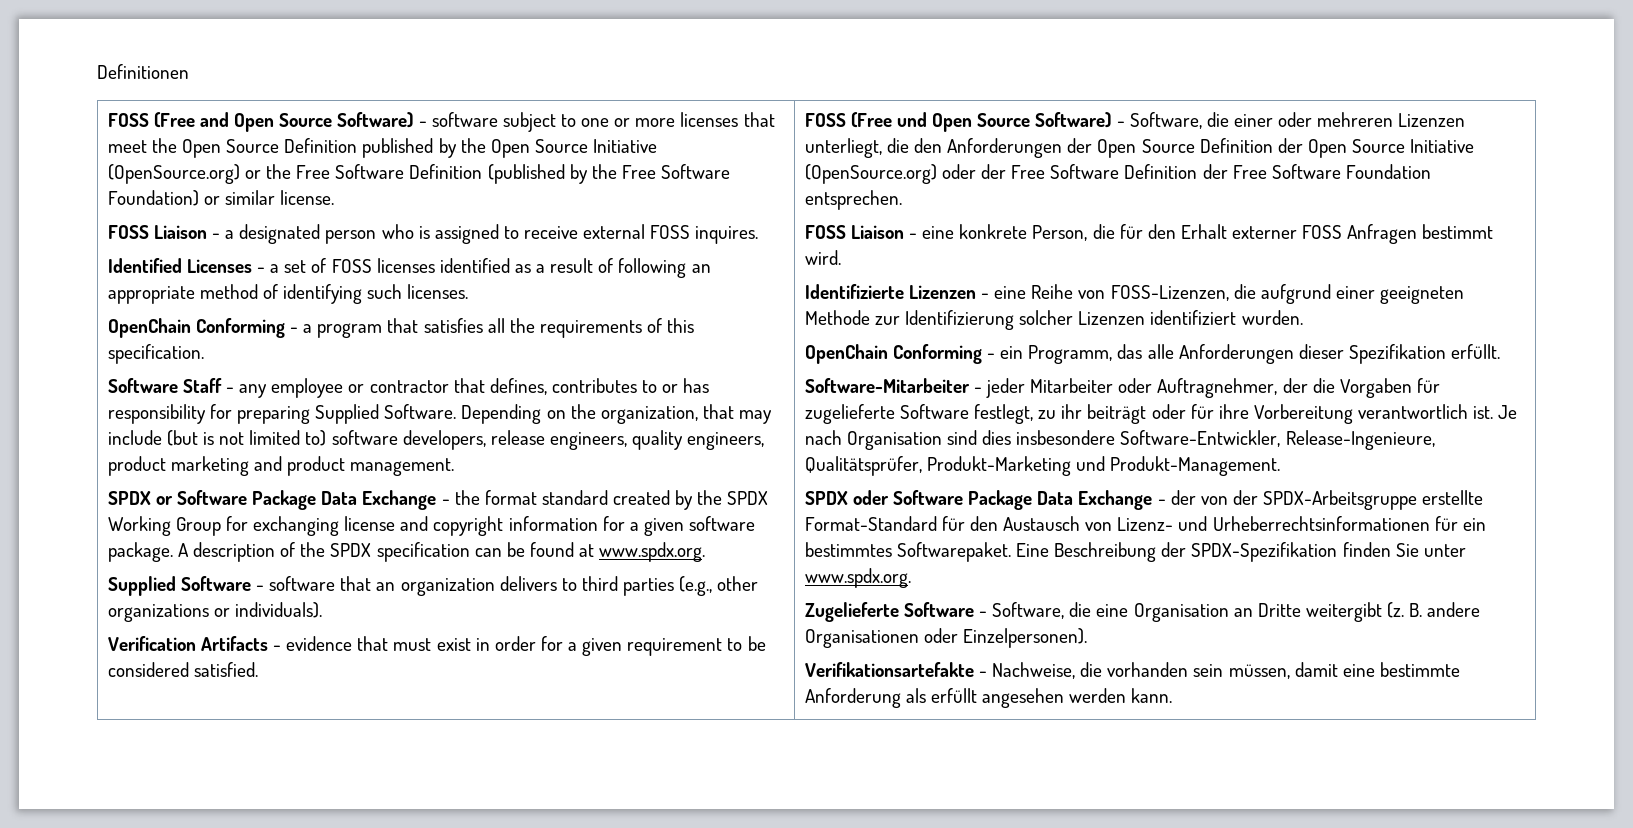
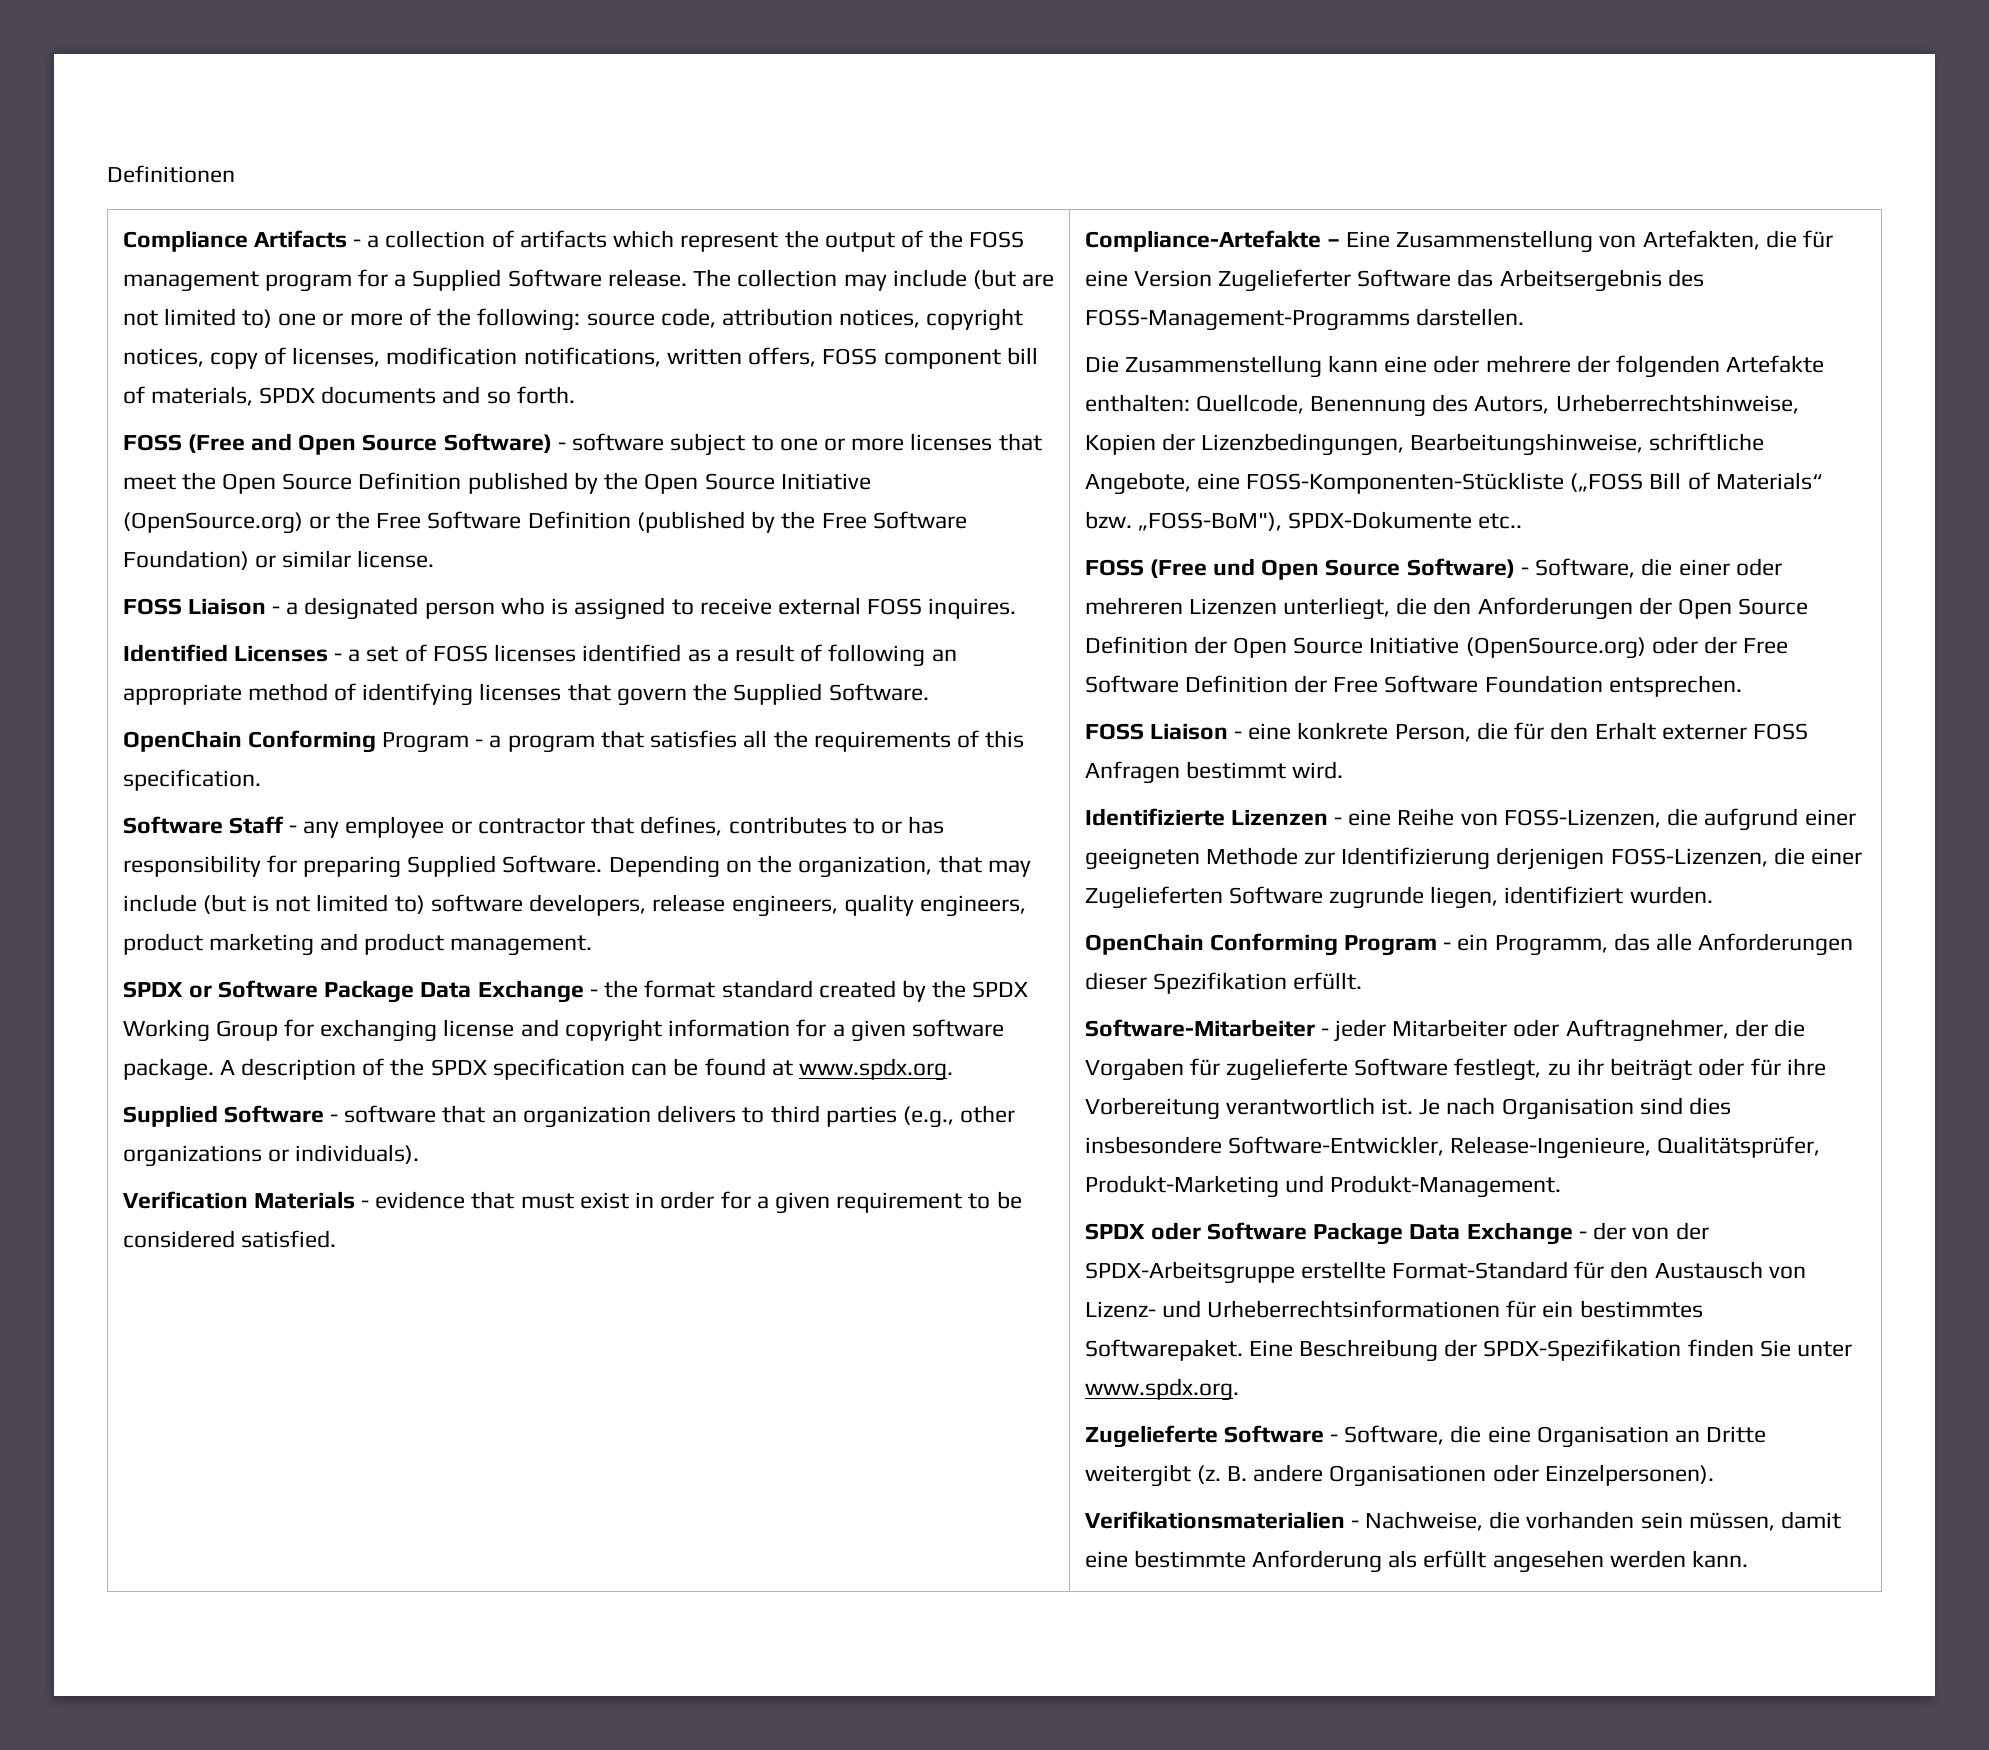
+ Compliance Artifacts - a collection of artifacts which represent the output of the FOSS management program for a Supplied Software release. The collection may include (but are not limited to) one or more of the following: source code, attribution notices, copyright notices, copy of licenses, modification notifications, written offers, FOSS component bill of materials, SPDX documents and so forth.
- Identified Licenses - a set of FOSS licenses identified as a result of following an appropriate method of identifying such licenses.
- OpenChain Conforming - a program that satisfies all the requirements of this specification.
+ Identified Licenses - a set of FOSS licenses identified as a result of following an appropriate method of identifying licenses that govern the Supplied Software.
+ OpenChain Conforming Program - a program that satisfies all the requirements of this specification.
- Verification Artifacts - evidence that must exist in order for a given requirement to be considered satisfied.
+ Verification Materials - evidence that must exist in order for a given requirement to be considered satisfied.
+ Compliance-Artefakte – Eine Zusammenstellung von Artefakten, die für eine Version Zugelieferter Software das Arbeitsergebnis des FOSS-Management-Programms darstellen.
+ Die Zusammenstellung kann eine oder mehrere der folgenden Artefakte enthalten: Quellcode, Benennung des Autors, Urheberrechtshinweise, Kopien der Lizenzbedingungen, Bearbeitungshinweise, schriftliche Angebote, eine FOSS-Komponenten-Stückliste („FOSS Bill of Materials“ bzw. „FOSS-BoM"), SPDX-Dokumente etc..
- Identifizierte Lizenzen - eine Reihe von FOSS-Lizenzen, die aufgrund einer geeigneten Methode zur Identifizierung solcher Lizenzen identifiziert wurden.
+ Identifizierte Lizenzen - eine Reihe von FOSS-Lizenzen, die aufgrund einer geeigneten Methode zur Identifizierung derjenigen FOSS-Lizenzen, die einer Zugelieferten Software zugrunde liegen, identifiziert wurden.
- OpenChain Conforming - ein Programm, das alle Anforderungen dieser Spezifikation erfüllt.
+ OpenChain Conforming Program - ein Programm, das alle Anforderungen dieser Spezifikation erfüllt.
- Verifikationsartefakte - Nachweise, die vorhanden sein müssen, damit eine bestimmte Anforderung als erfüllt angesehen werden kann.
+ Verifikationsmaterialien - Nachweise, die vorhanden sein müssen, damit eine bestimmte Anforderung als erfüllt angesehen werden kann.

